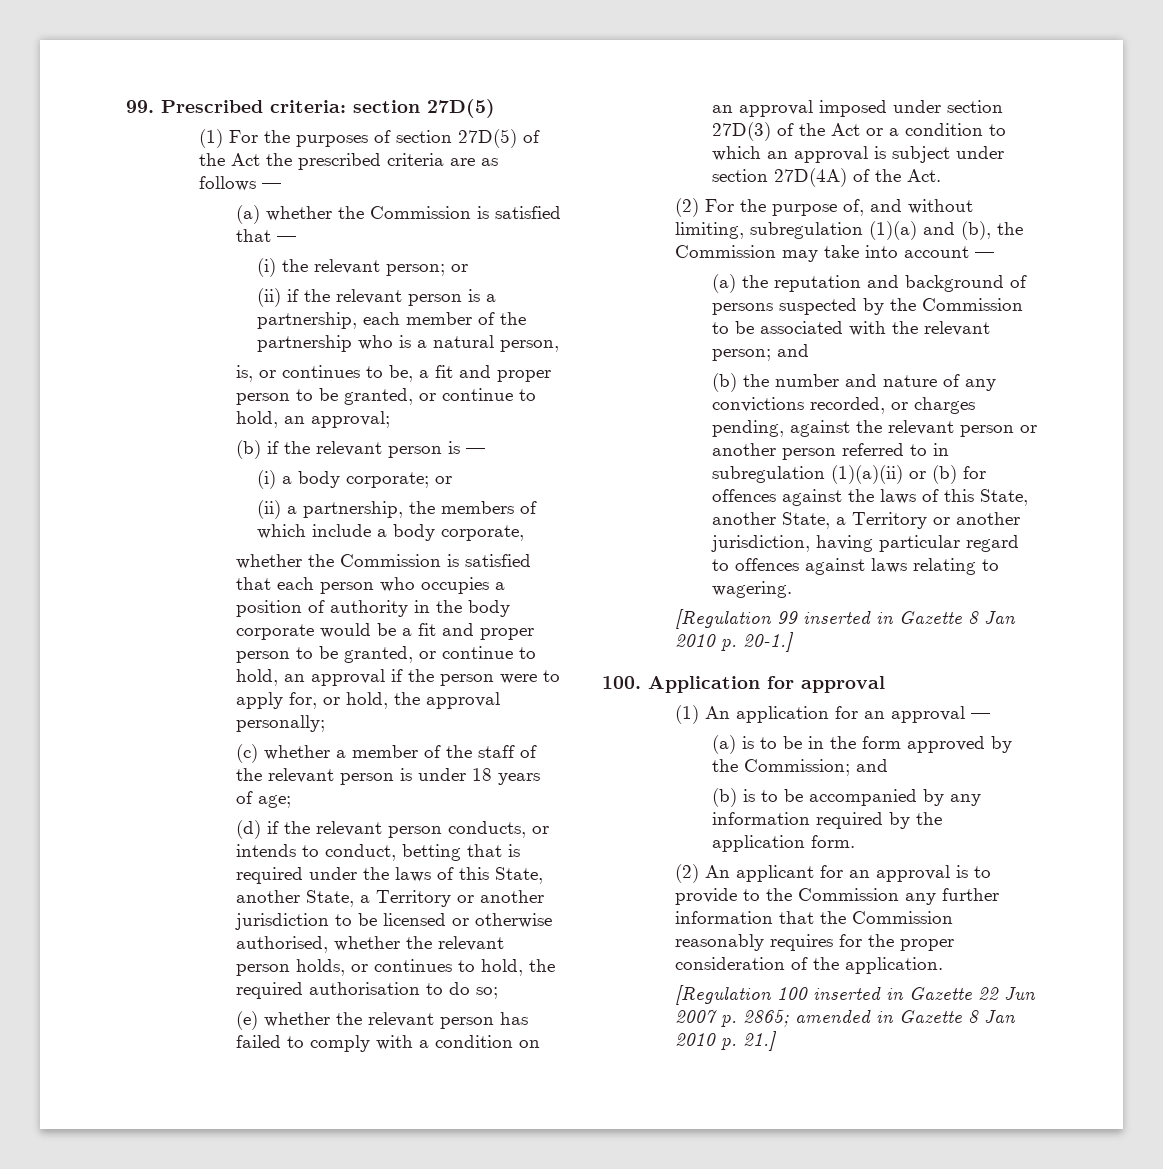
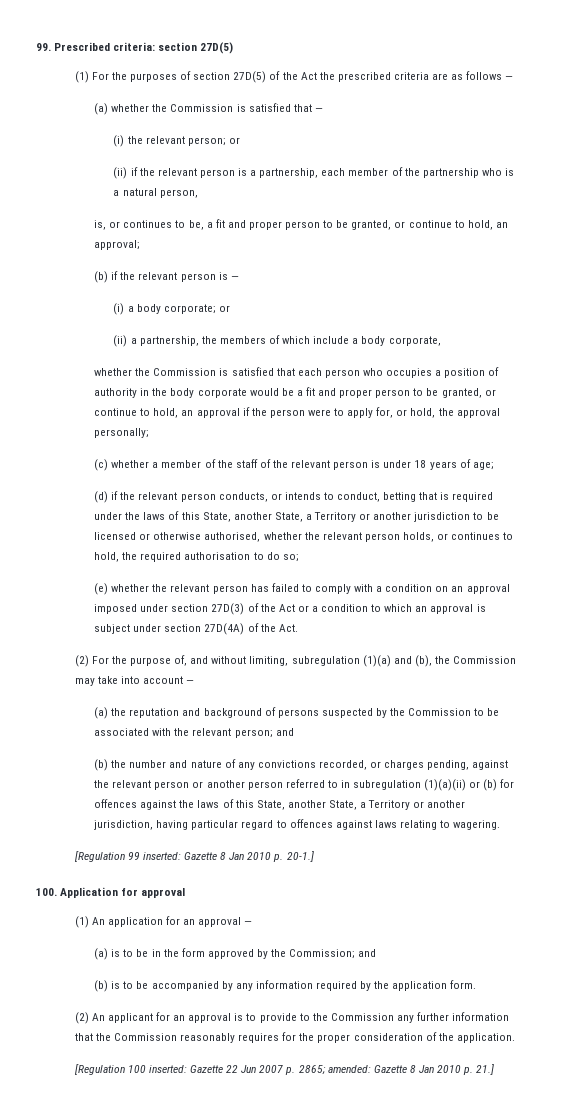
- [Regulation 99 inserted in Gazette 8 Jan 2010 p. 20-1.]
+ [Regulation 99 inserted: Gazette 8 Jan 2010 p. 20-1.]
- [Regulation 100 inserted in Gazette 22 Jun 2007 p. 2865; amended in Gazette 8 Jan 2010 p. 21.]
+ [Regulation 100 inserted: Gazette 22 Jun 2007 p. 2865; amended: Gazette 8 Jan 2010 p. 21.]

